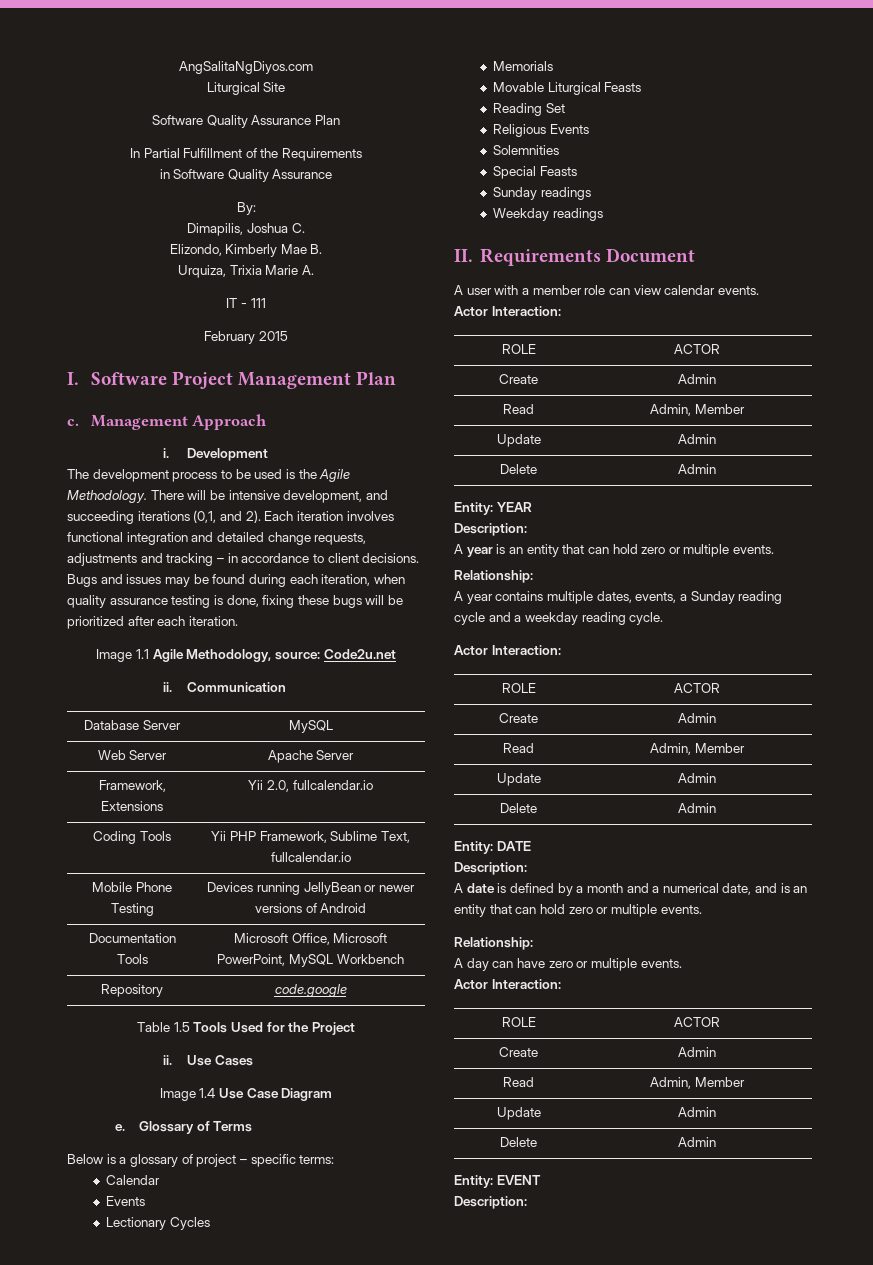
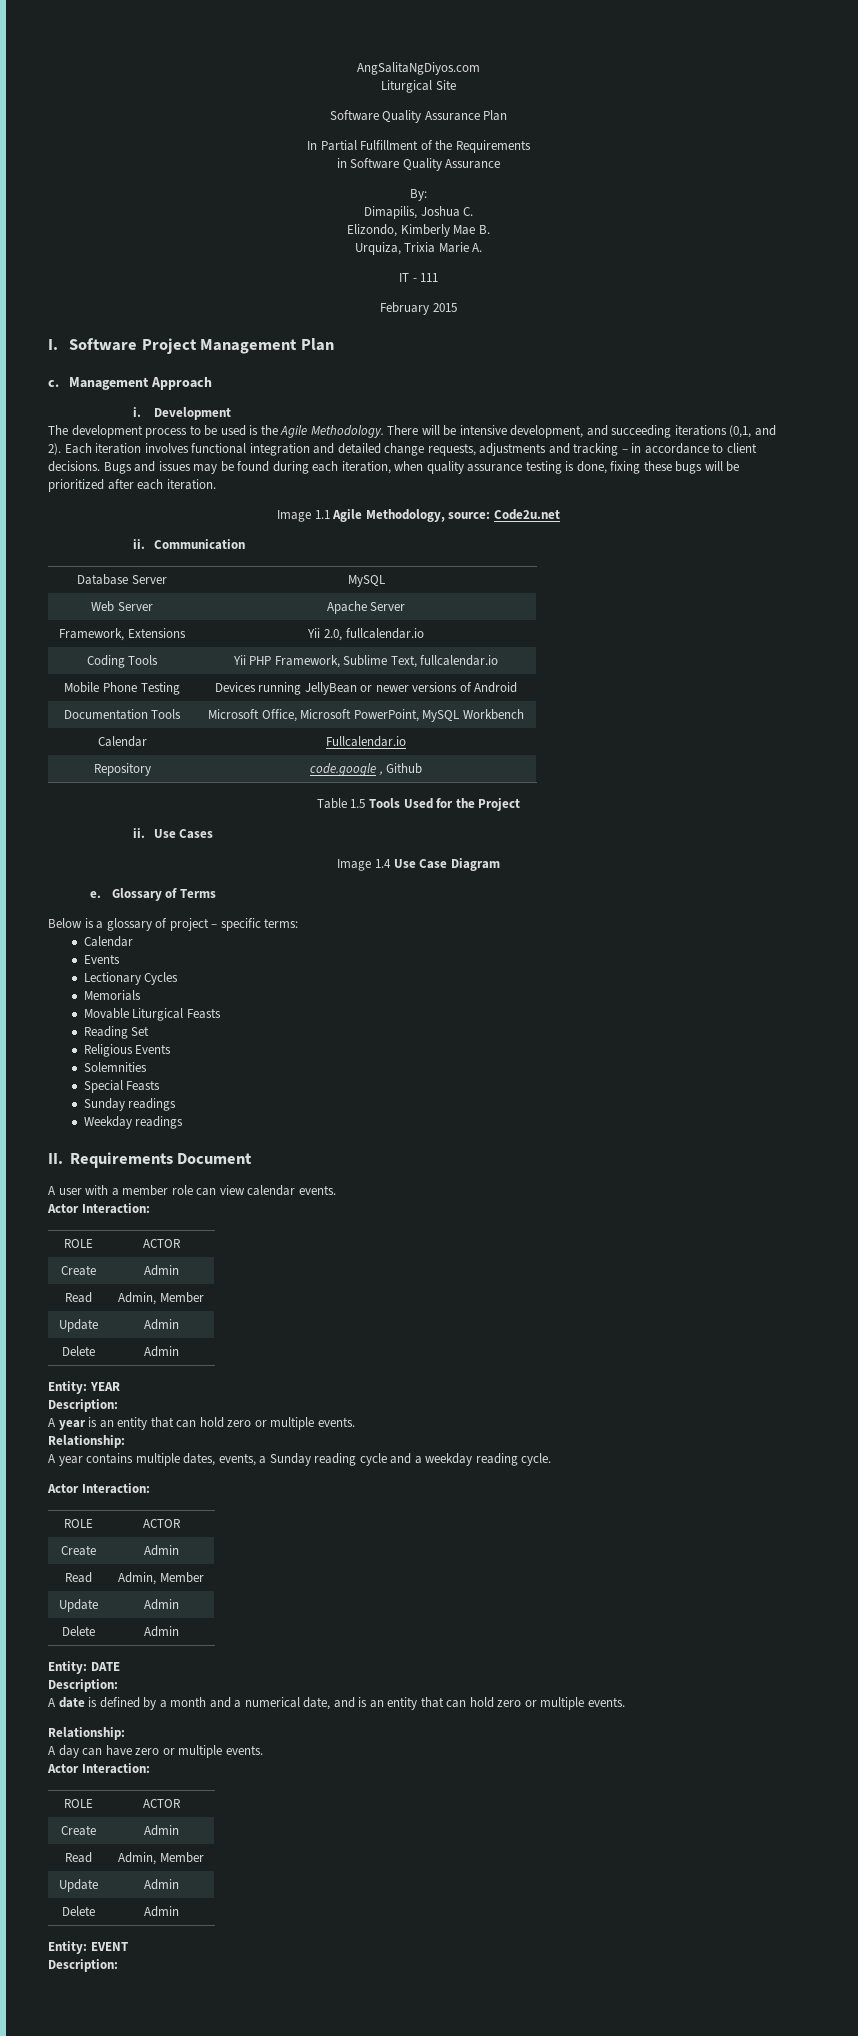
+ Calendar | Fullcalendar.io
- Repository | code.google
+ Repository | code.google , Github

